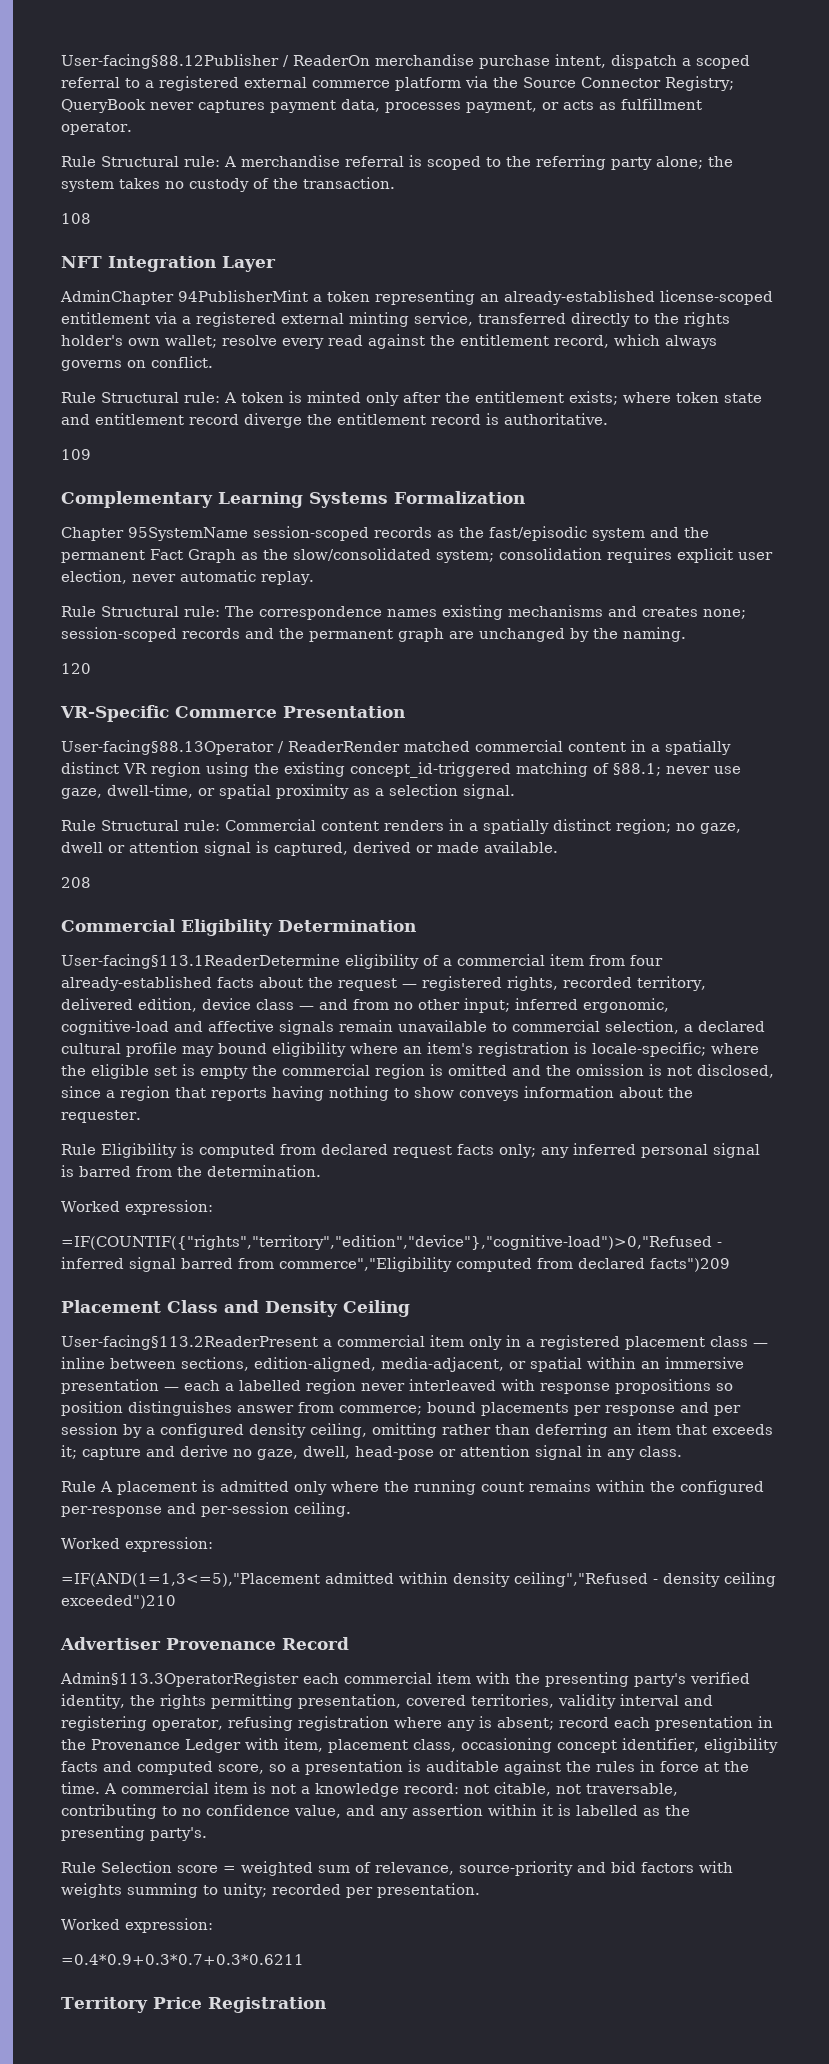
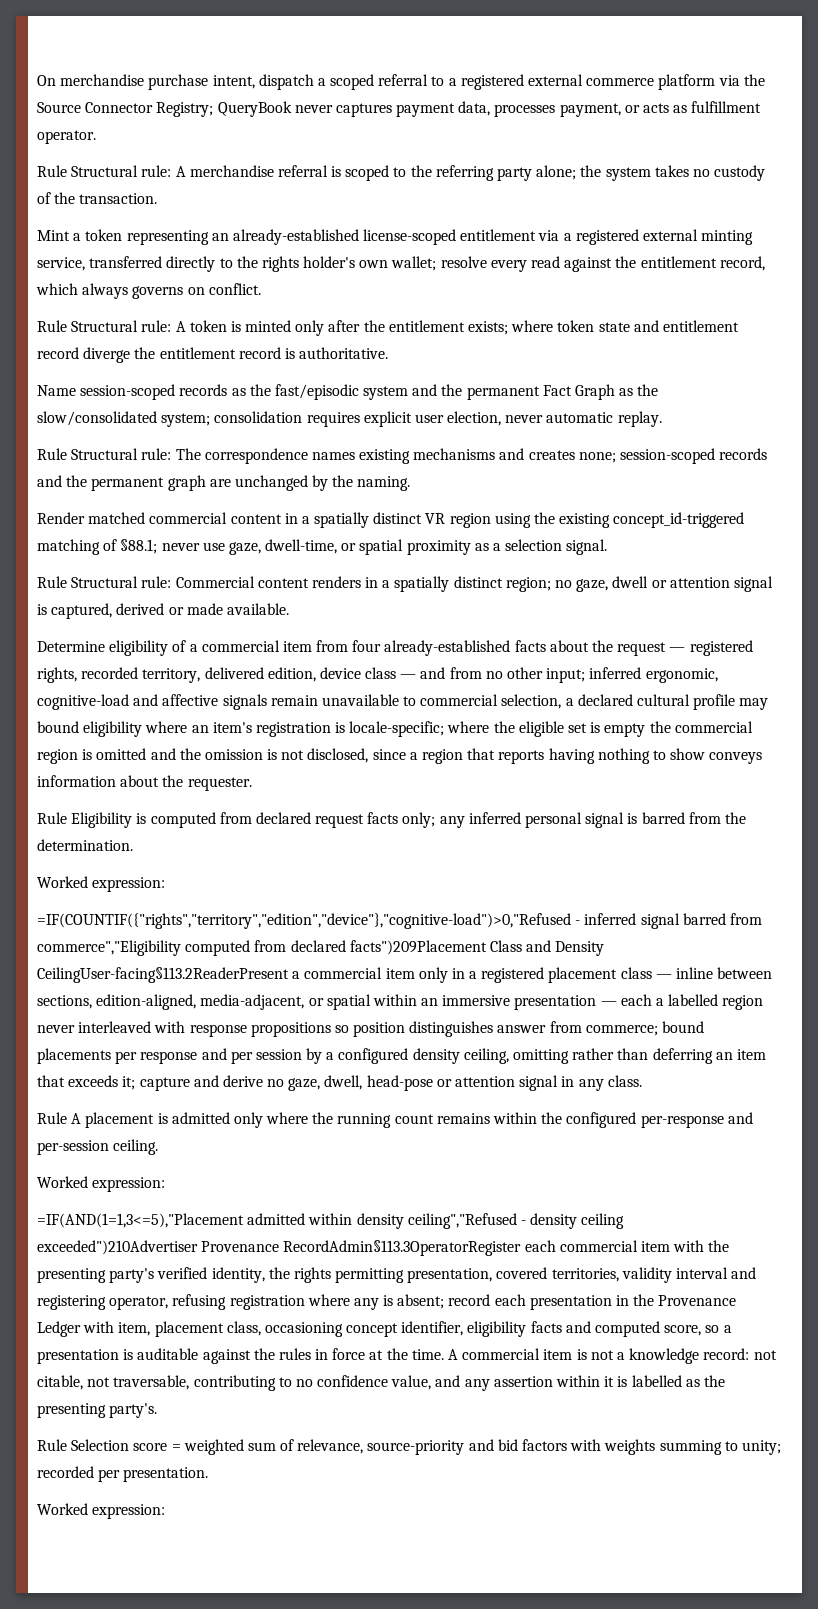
- User-facing§88.12Publisher / ReaderOn merchandise purchase intent, dispatch a scoped referral to a registered external commerce platform via the Source Connector Registry; QueryBook never captures payment data, processes payment, or acts as fulfillment operator.
+ On merchandise purchase intent, dispatch a scoped referral to a registered external commerce platform via the Source Connector Registry; QueryBook never captures payment data, processes payment, or acts as fulfillment operator.
- 108
- NFT Integration Layer
- AdminChapter 94PublisherMint a token representing an already-established license-scoped entitlement via a registered external minting service, transferred directly to the rights holder's own wallet; resolve every read against the entitlement record, which always governs on conflict.
+ Mint a token representing an already-established license-scoped entitlement via a registered external minting service, transferred directly to the rights holder's own wallet; resolve every read against the entitlement record, which always governs on conflict.
- 109
- Complementary Learning Systems Formalization
- Chapter 95SystemName session-scoped records as the fast/episodic system and the permanent Fact Graph as the slow/consolidated system; consolidation requires explicit user election, never automatic replay.
+ Name session-scoped records as the fast/episodic system and the permanent Fact Graph as the slow/consolidated system; consolidation requires explicit user election, never automatic replay.
- 120
- VR-Specific Commerce Presentation
- User-facing§88.13Operator / ReaderRender matched commercial content in a spatially distinct VR region using the existing concept_id-triggered matching of §88.1; never use gaze, dwell-time, or spatial proximity as a selection signal.
+ Render matched commercial content in a spatially distinct VR region using the existing concept_id-triggered matching of §88.1; never use gaze, dwell-time, or spatial proximity as a selection signal.
- 208
- Commercial Eligibility Determination
- User-facing§113.1ReaderDetermine eligibility of a commercial item from four already-established facts about the request — registered rights, recorded territory, delivered edition, device class — and from no other input;
+ Determine eligibility of a commercial item from four already-established facts about the request — registered rights, recorded territory, delivered edition, device class — and from no other input;
- =IF(COUNTIF({"rights","territory","edition","device"},"cognitive-load")>0,"Refused - inferred signal barred from commerce","Eligibility computed from declared facts")209
- Placement Class and Density Ceiling
- User-facing§113.2ReaderPresent a commercial item only in a registered placement class — inline between sections, edition-aligned, media-adjacent, or spatial within an immersive presentation — each a labelled region never interleaved with response propositions so position distinguishes answer from commerce;
+ =IF(COUNTIF({"rights","territory","edition","device"},"cognitive-load")>0,"Refused - inferred signal barred from commerce","Eligibility computed from declared facts")209Placement Class and Density CeilingUser-facing§113.2ReaderPresent a commercial item only in a registered placement class — inline between sections, edition-aligned, media-adjacent, or spatial within an immersive presentation — each a labelled region never interleaved with response propositions so position distinguishes answer from commerce;
- =IF(AND(1=1,3<=5),"Placement admitted within density ceiling","Refused - density ceiling exceeded")210
- Advertiser Provenance Record
- Admin§113.3OperatorRegister each commercial item with the presenting party's verified identity, the rights permitting presentation, covered territories, validity interval and registering operator, refusing registration where any is absent;
+ =IF(AND(1=1,3<=5),"Placement admitted within density ceiling","Refused - density ceiling exceeded")210Advertiser Provenance RecordAdmin§113.3OperatorRegister each commercial item with the presenting party's verified identity, the rights permitting presentation, covered territories, validity interval and registering operator, refusing registration where any is absent;
- =0.4*0.9+0.3*0.7+0.3*0.6211
- Territory Price Registration

